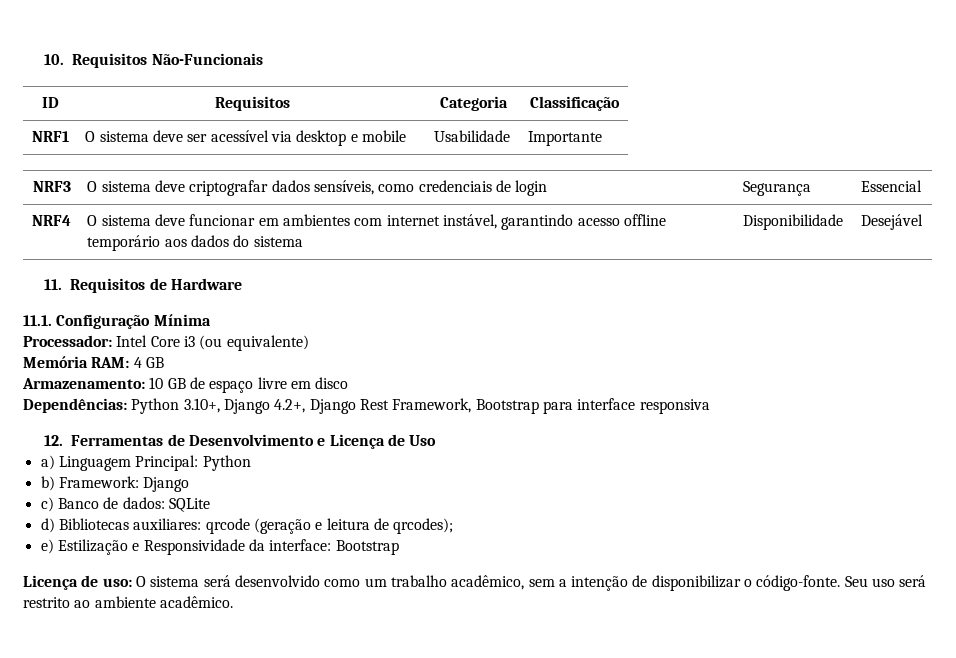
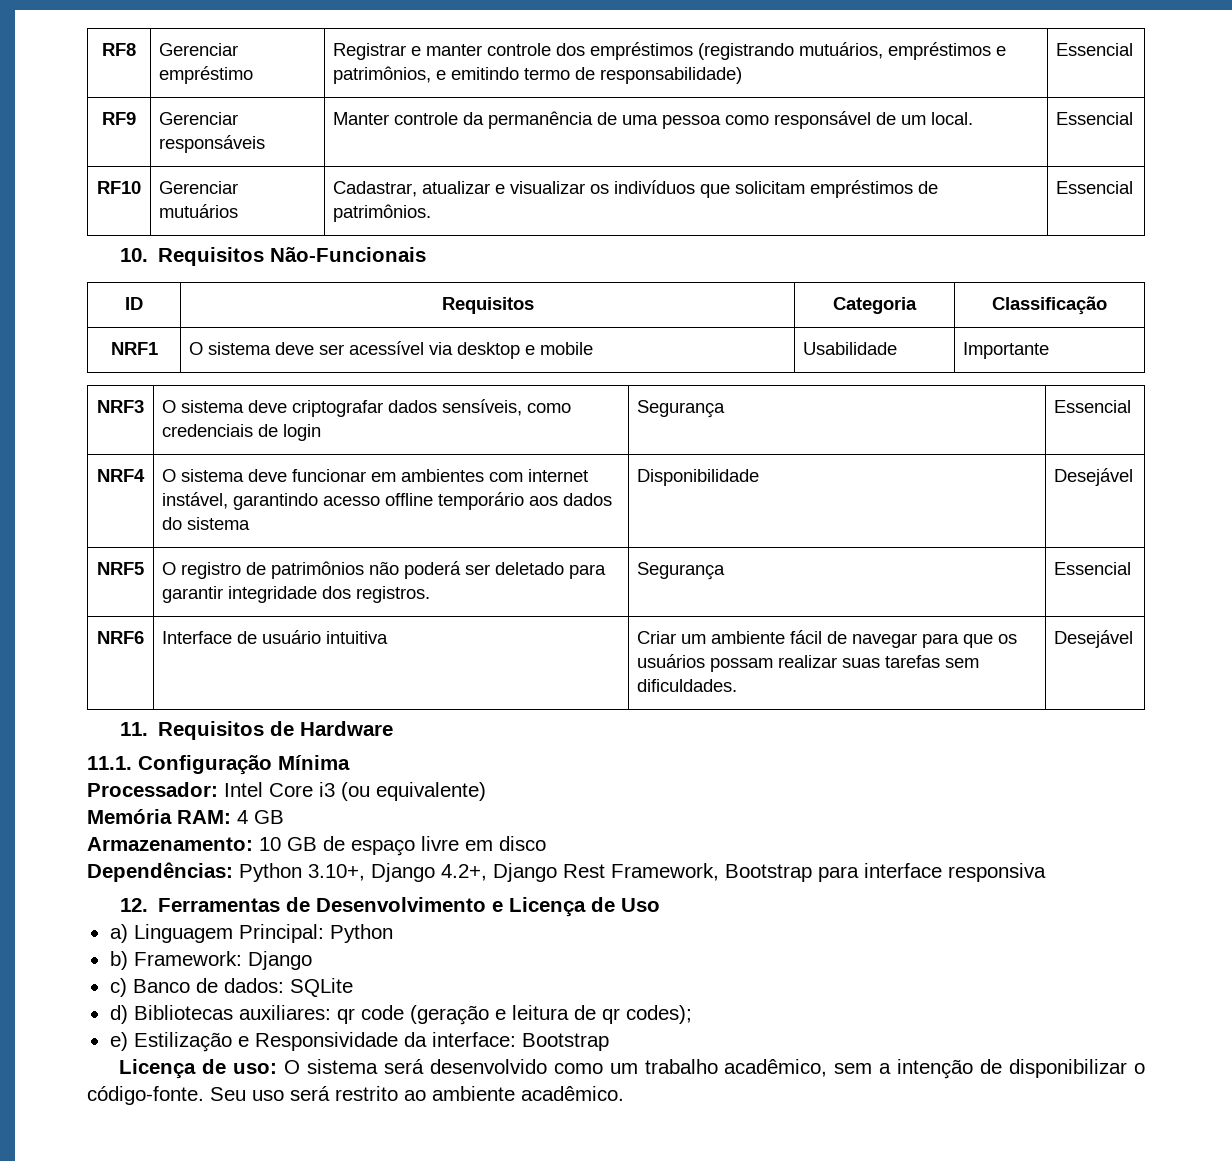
+ RF8 | Gerenciar empréstimo | Registrar e manter controle dos empréstimos (registrando mutuários, empréstimos e patrimônios, e emitindo termo de responsabilidade) | Essencial
+ RF9 | Gerenciar responsáveis | Manter controle da permanência de uma pessoa como responsável de um local. | Essencial
+ RF10 | Gerenciar mutuários | Cadastrar, atualizar e visualizar os indivíduos que solicitam empréstimos de patrimônios. | Essencial
+ NRF5 | O registro de patrimônios não poderá ser deletado para garantir integridade dos registros. | Segurança | Essencial
+ NRF6 | Interface de usuário intuitiva | Criar um ambiente fácil de navegar para que os usuários possam realizar suas tarefas sem dificuldades. | Desejável
- d) Bibliotecas auxiliares: qrcode (geração e leitura de qrcodes);
+ d) Bibliotecas auxiliares: qr code (geração e leitura de qr codes);

